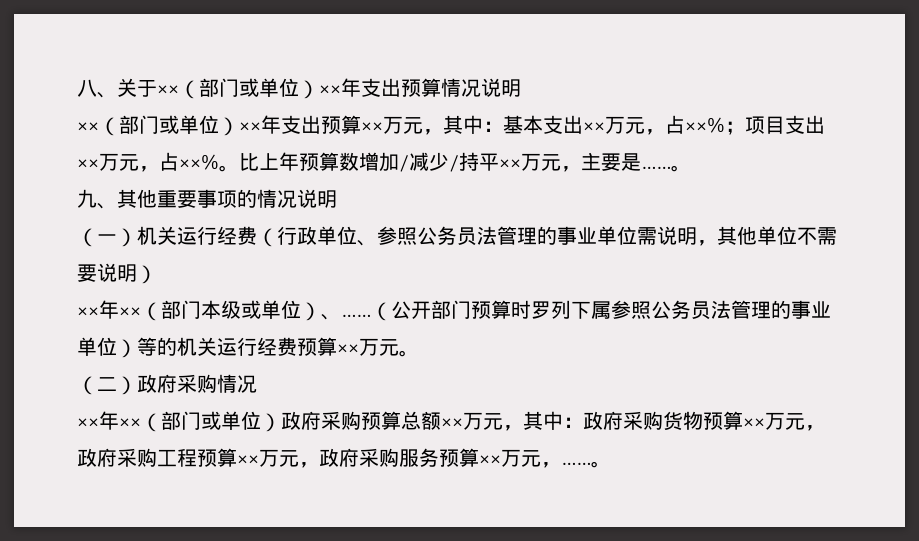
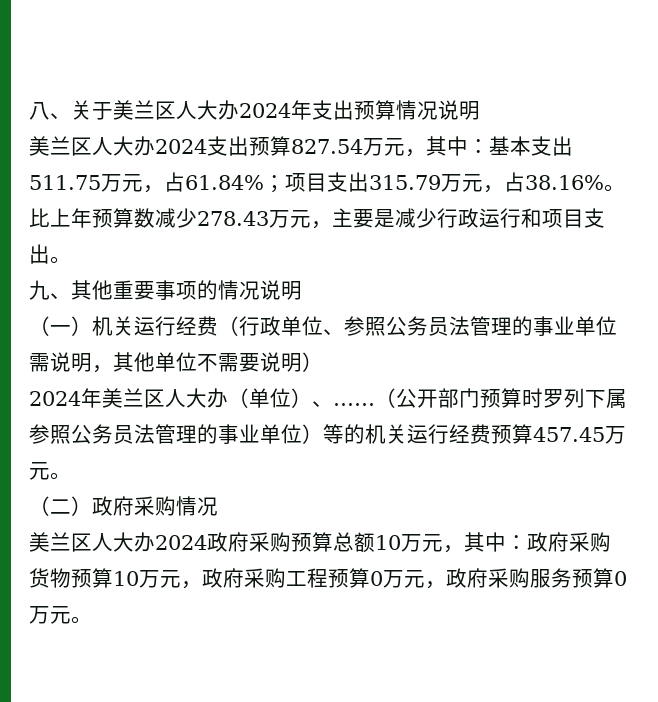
- 八、关于××（部门或单位）××年支出预算情况说明
+ 八、关于美兰区人大办2024年支出预算情况说明
- ××（部门或单位）××年支出预算××万元，其中：基本支出××万元，占××%；项目支出××万元，占××%。
+ 美兰区人大办2024支出预算827.54万元，其中：基本支出511.75万元，占61.84%；项目支出315.79万元，占38.16%。
- 比上年预算数增加/减少/持平××万元，主要是……。
+ 比上年预算数减少278.43万元，主要是减少行政运行和项目支出。
- ××年××（部门本级或单位）、……
+ 2024年美兰区人大办（单位）、……
- （公开部门预算时罗列下属参照公务员法管理的事业单位）等的机关运行经费预算××万元。
+ （公开部门预算时罗列下属参照公务员法管理的事业单位）等的机关运行经费预算457.45万元。
- ××年××（部门或单位）政府采购预算总额××万元，其中：政府采购货物预算××万元，政府采购工程预算××万元，政府采购服务预算××万元，……。
+ 美兰区人大办2024政府采购预算总额10万元，其中：政府采购货物预算10万元，政府采购工程预算0万元，政府采购服务预算0万元。

